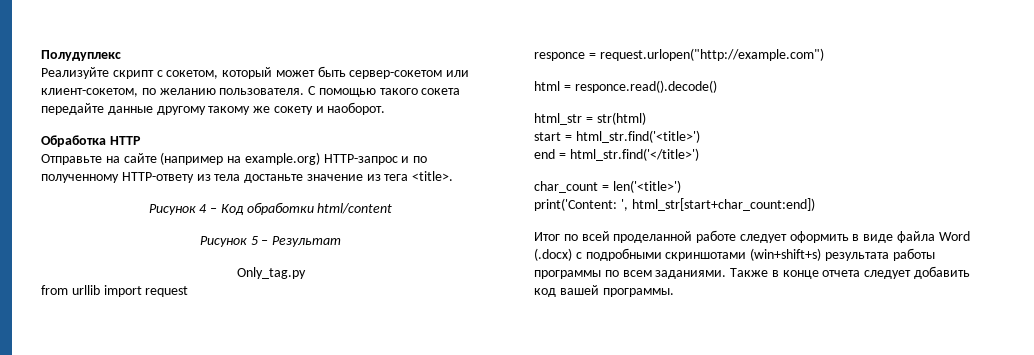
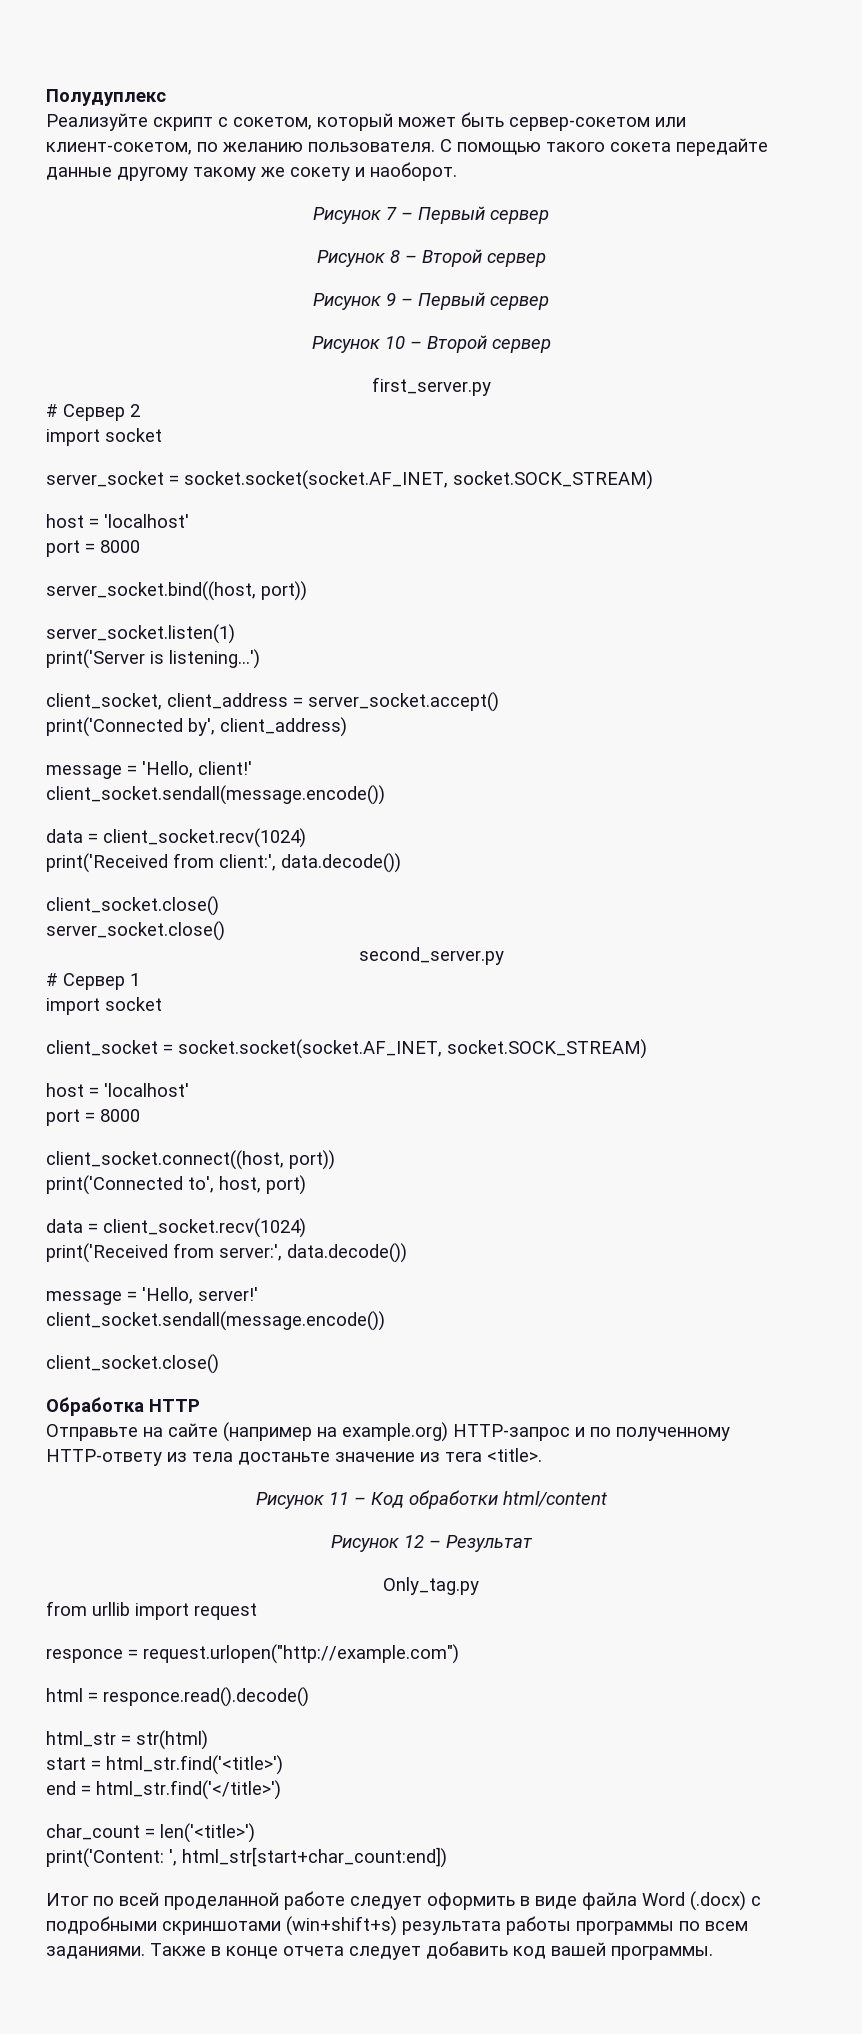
+ Рисунок 7 – Первый сервер
+ Рисунок 8 – Второй сервер
+ Рисунок 9 – Первый сервер
+ Рисунок 10 – Второй сервер
+ first_server.py
+ # Сервер 2
+ import socket
+ server_socket = socket.socket(socket.AF_INET, socket.SOCK_STREAM)
+ host = 'localhost'
+ port = 8000
+ server_socket.bind((host, port))
+ server_socket.listen(1)
+ print('Server is listening...')
+ client_socket, client_address = server_socket.accept()
+ print('Connected by', client_address)
+ message = 'Hello, client!'
+ client_socket.sendall(message.encode())
+ data = client_socket.recv(1024)
+ print('Received from client:', data.decode())
+ client_socket.close()
+ server_socket.close()
+ second_server.py
+ # Сервер 1
+ import socket
+ client_socket = socket.socket(socket.AF_INET, socket.SOCK_STREAM)
+ host = 'localhost'
+ port = 8000
+ client_socket.connect((host, port))
+ print('Connected to', host, port)
+ data = client_socket.recv(1024)
+ print('Received from server:', data.decode())
+ message = 'Hello, server!'
+ client_socket.sendall(message.encode())
+ client_socket.close()
- Рисунок 4 – Код обработки html/content
+ Рисунок 11 – Код обработки html/content
- Рисунок 5 – Результат
+ Рисунок 12 – Результат

